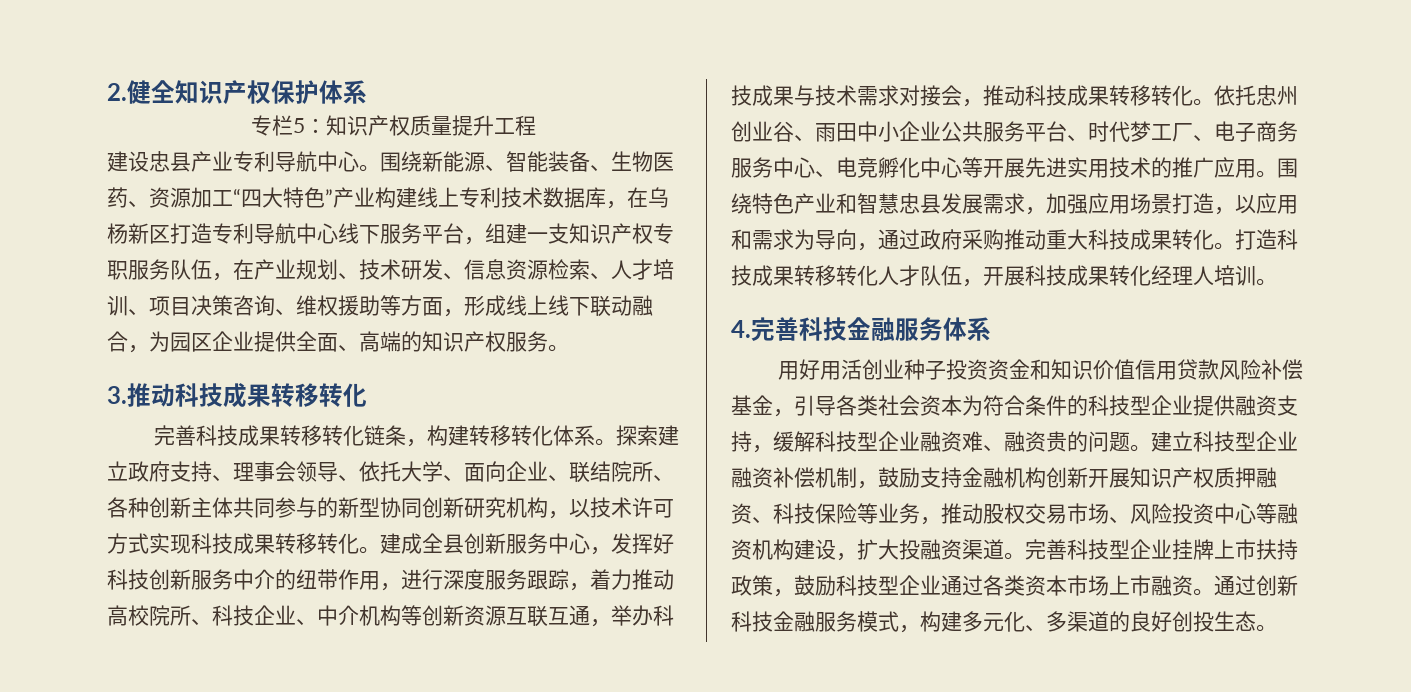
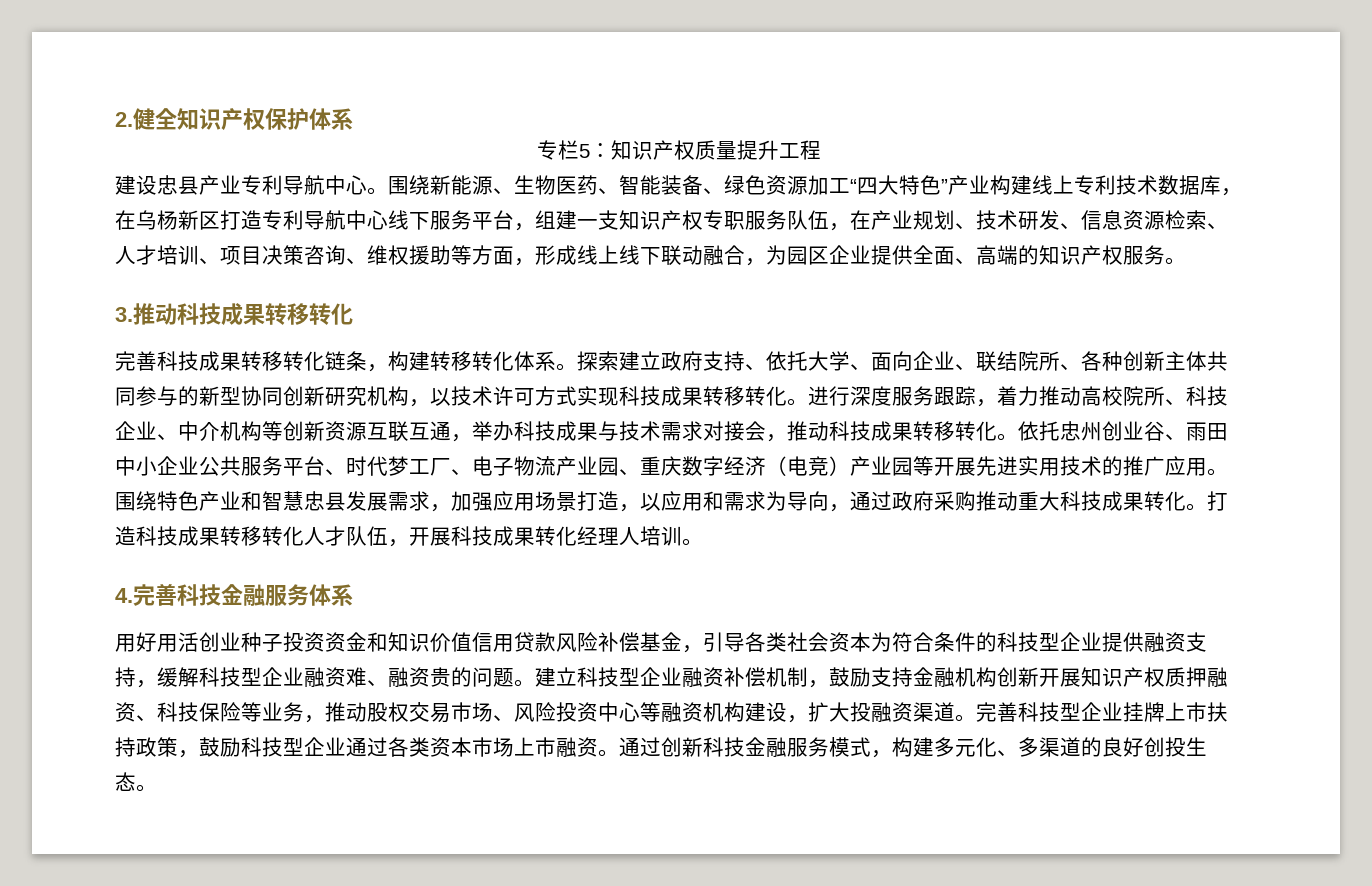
- 围绕新能源、智能装备、生物医药、资源加工“四大特色”产业构建线上专利技术数据库，在乌杨新区打造专利导航中心线下服务平台，组建一支知识产权专职服务队伍，在产业规划、技术研发、信息资源检索、人才培训、项目决策咨询、维权援助等方面，形成线上线下联动融合，为园区企业提供全面、高端的知识产权服务。
+ 围绕新能源、生物医药、智能装备、绿色资源加工“四大特色”产业构建线上专利技术数据库，在乌杨新区打造专利导航中心线下服务平台，组建一支知识产权专职服务队伍，在产业规划、技术研发、信息资源检索、人才培训、项目决策咨询、维权援助等方面，形成线上线下联动融合，为园区企业提供全面、高端的知识产权服务。
- 探索建立政府支持、理事会领导、依托大学、面向企业、联结院所、各种创新主体共同参与的新型协同创新研究机构，以技术许可方式实现科技成果转移转化。
+ 探索建立政府支持、依托大学、面向企业、联结院所、各种创新主体共同参与的新型协同创新研究机构，以技术许可方式实现科技成果转移转化。
- 建成全县创新服务中心，发挥好科技创新服务中介的纽带作用，进行深度服务跟踪，着力推动高校院所、科技企业、中介机构等创新资源互联互通，举办科技成果与技术需求对接会，推动科技成果转移转化。
+ 进行深度服务跟踪，着力推动高校院所、科技企业、中介机构等创新资源互联互通，举办科技成果与技术需求对接会，推动科技成果转移转化。
- 依托忠州创业谷、雨田中小企业公共服务平台、时代梦工厂、电子商务服务中心、电竞孵化中心等开展先进实用技术的推广应用。
+ 依托忠州创业谷、雨田中小企业公共服务平台、时代梦工厂、电子物流产业园、重庆数字经济（电竞）产业园等开展先进实用技术的推广应用。

